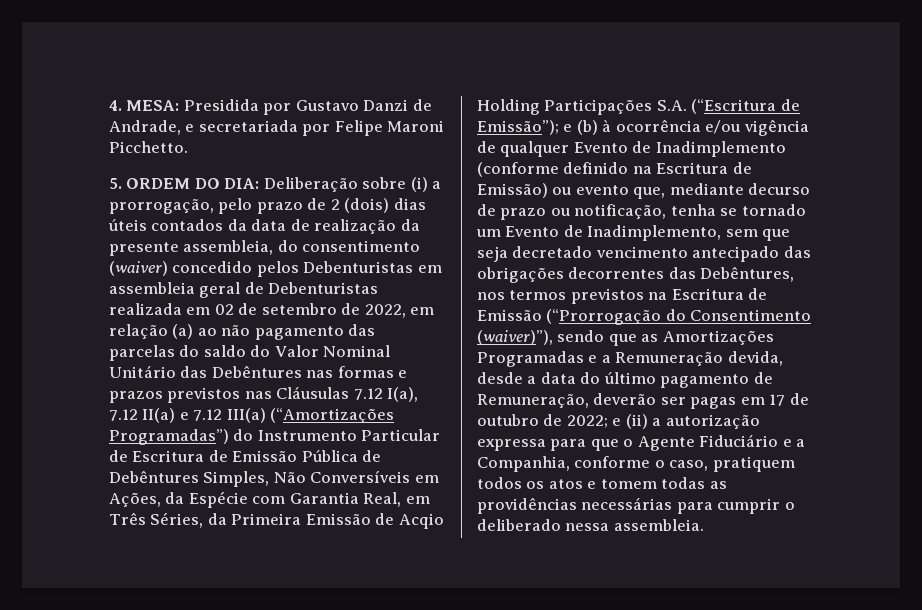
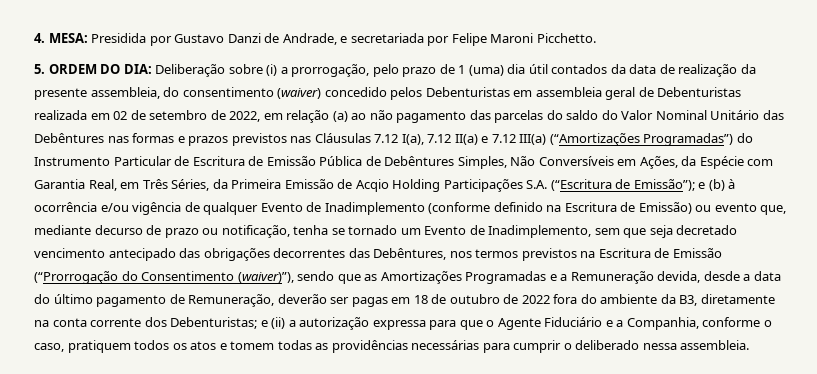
- Deliberação sobre (i) a prorrogação, pelo prazo de 2 (dois) dias úteis contados da data de realização da presente assembleia, do consentimento (waiver) concedido pelos Debenturistas em assembleia geral de Debenturistas realizada em 02 de setembro de 2022, em relação (a) ao não pagamento das parcelas do saldo do Valor Nominal Unitário das Debêntures nas formas e prazos previstos nas Cláusulas 7.12 I(a), 7.12 II(a) e 7.12 III(a) (“Amortizações Programadas”) do Instrumento Particular de Escritura de Emissão Pública de Debêntures Simples, Não Conversíveis em Ações, da Espécie com Garantia Real, em Três Séries, da Primeira Emissão de Acqio Holding Participações S.A. (“Escritura de Emissão”);
+ Deliberação sobre (i) a prorrogação, pelo prazo de 1 (uma) dia útil contados da data de realização da presente assembleia, do consentimento (waiver) concedido pelos Debenturistas em assembleia geral de Debenturistas realizada em 02 de setembro de 2022, em relação (a) ao não pagamento das parcelas do saldo do Valor Nominal Unitário das Debêntures nas formas e prazos previstos nas Cláusulas 7.12 I(a), 7.12 II(a) e 7.12 III(a) (“Amortizações Programadas”) do Instrumento Particular de Escritura de Emissão Pública de Debêntures Simples, Não Conversíveis em Ações, da Espécie com Garantia Real, em Três Séries, da Primeira Emissão de Acqio Holding Participações S.A. (“Escritura de Emissão”);
- e (b) à ocorrência e/ou vigência de qualquer Evento de Inadimplemento (conforme definido na Escritura de Emissão) ou evento que, mediante decurso de prazo ou notificação, tenha se tornado um Evento de Inadimplemento, sem que seja decretado vencimento antecipado das obrigações decorrentes das Debêntures, nos termos previstos na Escritura de Emissão (“Prorrogação do Consentimento (waiver)”), sendo que as Amortizações Programadas e a Remuneração devida, desde a data do último pagamento de Remuneração, deverão ser pagas em 17 de outubro de 2022;
+ e (b) à ocorrência e/ou vigência de qualquer Evento de Inadimplemento (conforme definido na Escritura de Emissão) ou evento que, mediante decurso de prazo ou notificação, tenha se tornado um Evento de Inadimplemento, sem que seja decretado vencimento antecipado das obrigações decorrentes das Debêntures, nos termos previstos na Escritura de Emissão (“Prorrogação do Consentimento (waiver)”), sendo que as Amortizações Programadas e a Remuneração devida, desde a data do último pagamento de Remuneração, deverão ser pagas em 18 de outubro de 2022 fora do ambiente da B3, diretamente na conta corrente dos Debenturistas;

